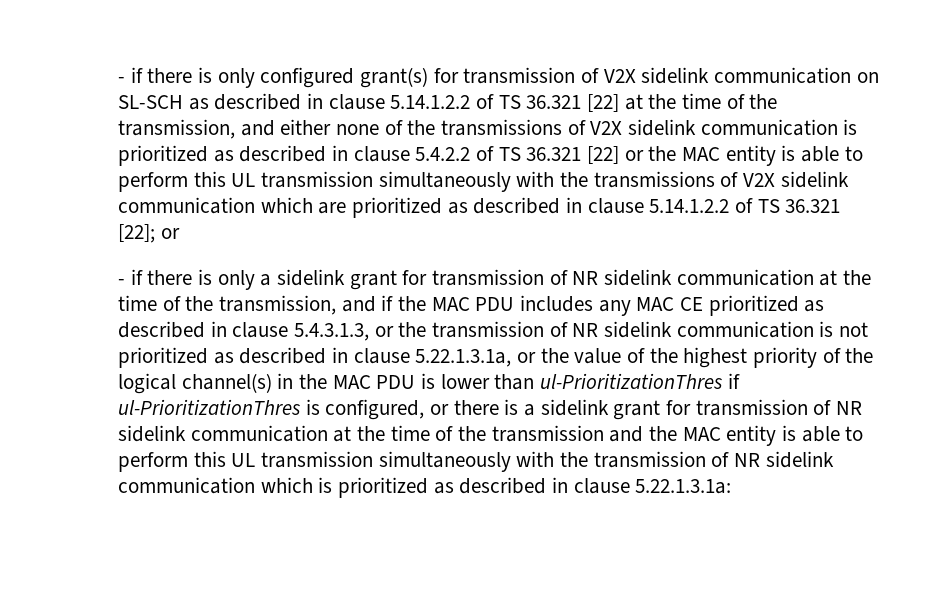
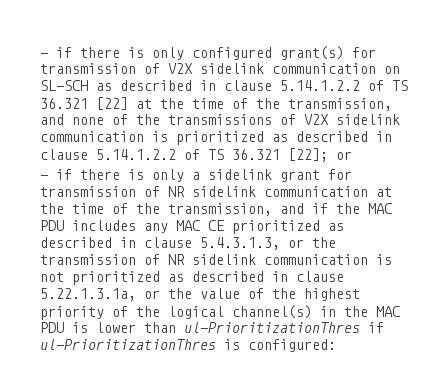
- - if there is only configured grant(s) for transmission of V2X sidelink communication on SL-SCH as described in clause 5.14.1.2.2 of TS 36.321 [22] at the time of the transmission, and either none of the transmissions of V2X sidelink communication is prioritized as described in clause 5.4.2.2 of TS 36.321 [22] or the MAC entity is able to perform this UL transmission simultaneously with the transmissions of V2X sidelink communication which are prioritized as described in clause 5.14.1.2.2 of TS 36.321 [22]; or
+ - if there is only configured grant(s) for transmission of V2X sidelink communication on SL-SCH as described in clause 5.14.1.2.2 of TS 36.321 [22] at the time of the transmission, and none of the transmissions of V2X sidelink communication is prioritized as described in clause 5.14.1.2.2 of TS 36.321 [22]; or
- - if there is only a sidelink grant for transmission of NR sidelink communication at the time of the transmission, and if the MAC PDU includes any MAC CE prioritized as described in clause 5.4.3.1.3, or the transmission of NR sidelink communication is not prioritized as described in clause 5.22.1.3.1a, or the value of the highest priority of the logical channel(s) in the MAC PDU is lower than ul-PrioritizationThres if ul-PrioritizationThres is configured, or there is a sidelink grant for transmission of NR sidelink communication at the time of the transmission and the MAC entity is able to perform this UL transmission simultaneously with the transmission of NR sidelink communication which is prioritized as described in clause 5.22.1.3.1a:
+ - if there is only a sidelink grant for transmission of NR sidelink communication at the time of the transmission, and if the MAC PDU includes any MAC CE prioritized as described in clause 5.4.3.1.3, or the transmission of NR sidelink communication is not prioritized as described in clause 5.22.1.3.1a, or the value of the highest priority of the logical channel(s) in the MAC PDU is lower than ul-PrioritizationThres if ul-PrioritizationThres is configured:

